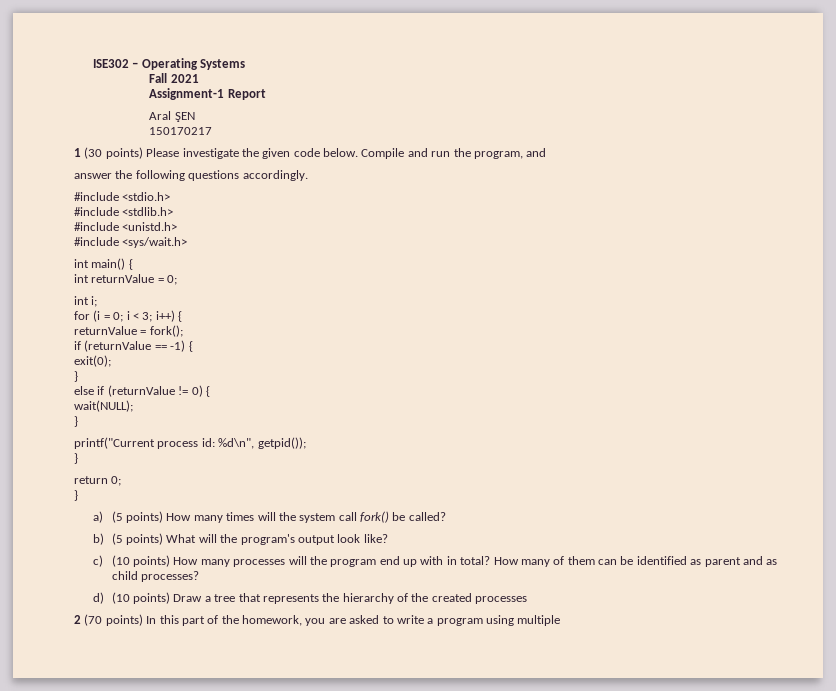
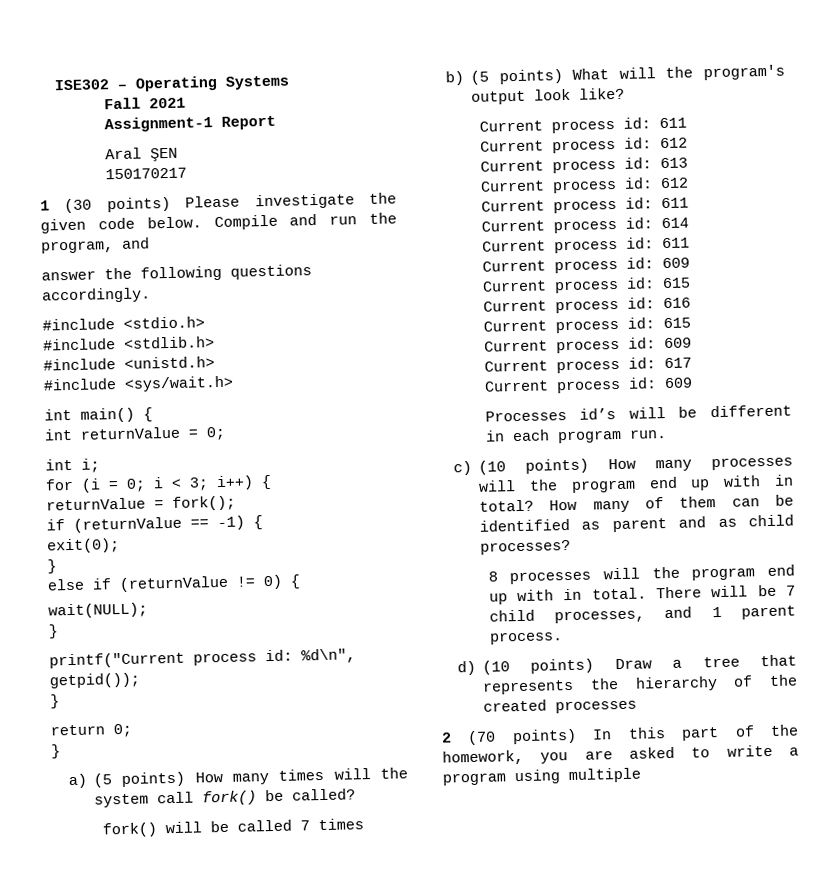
+ fork() will be called 7 times
  b) (5 points) What will the program's output look like?
+ Current process id: 611
+ Current process id: 612
+ Current process id: 613
+ Current process id: 612
+ Current process id: 611
+ Current process id: 614
+ Current process id: 611
+ Current process id: 609
+ Current process id: 615
+ Current process id: 616
+ Current process id: 615
+ Current process id: 609
+ Current process id: 617
+ Current process id: 609
+ Processes id’s will be different in each program run.
+ 8 processes will the program end up with in total. There will be 7 child processes, and 1 parent process.

